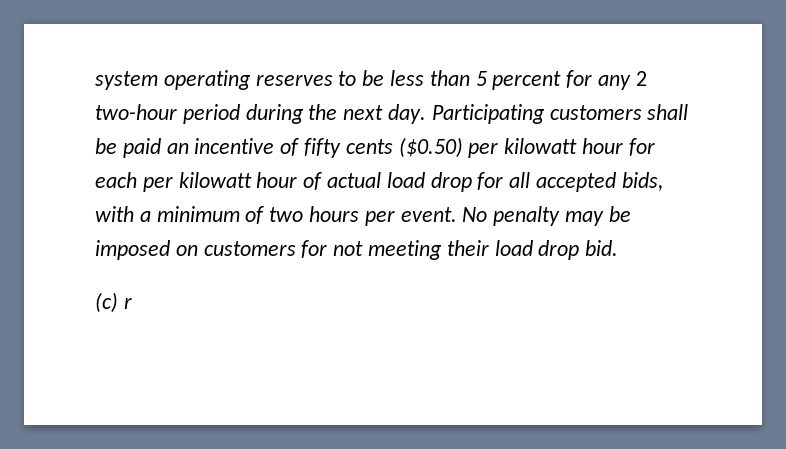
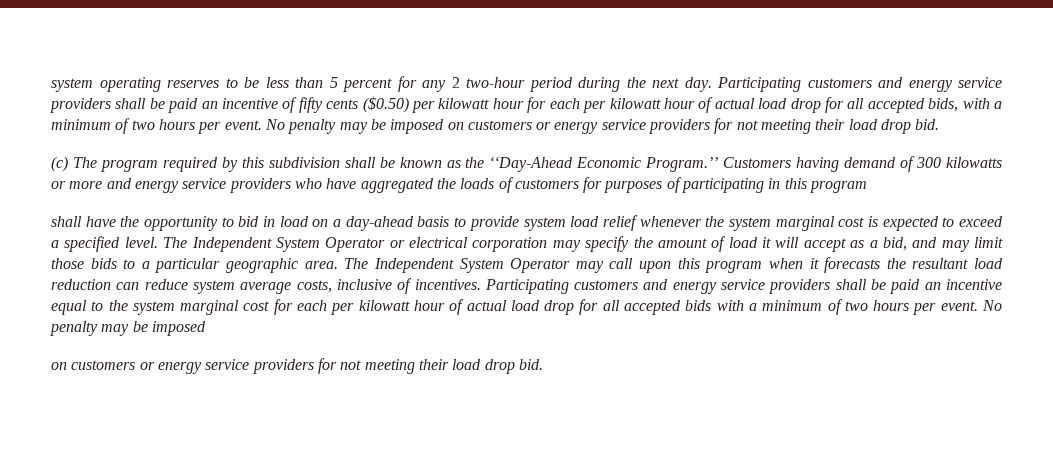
- Participating customers shall be paid an incentive of fifty cents ($0.50) per kilowatt hour for each per kilowatt hour of actual load drop for all accepted bids, with a minimum of two hours per event.
+ Participating customers and energy service providers shall be paid an incentive of fifty cents ($0.50) per kilowatt hour for each per kilowatt hour of actual load drop for all accepted bids, with a minimum of two hours per event.
- No penalty may be imposed on customers for not meeting their load drop bid.
+ No penalty may be imposed on customers or energy service providers for not meeting their load drop bid.
- (c) r
+ (c) The program required by this subdivision shall be known as the ‘‘Day-Ahead Economic Program.’’ Customers having demand of 300 kilowatts or more and energy service providers who have aggregated the loads of customers for purposes of participating in this program
+ shall have the opportunity to bid in load on a day-ahead basis to provide system load relief whenever the system marginal cost is expected to exceed a specified level. The Independent System Operator or electrical corporation may specify the amount of load it will accept as a bid, and may limit those bids to a particular geographic area. The Independent System Operator may call upon this program when it forecasts the resultant load reduction can reduce system average costs, inclusive of incentives. Participating customers and energy service providers shall be paid an incentive equal to the system marginal cost for each per kilowatt hour of actual load drop for all accepted bids with a minimum of two hours per event. No penalty may be imposed
+ on customers or energy service providers for not meeting their load drop bid.

